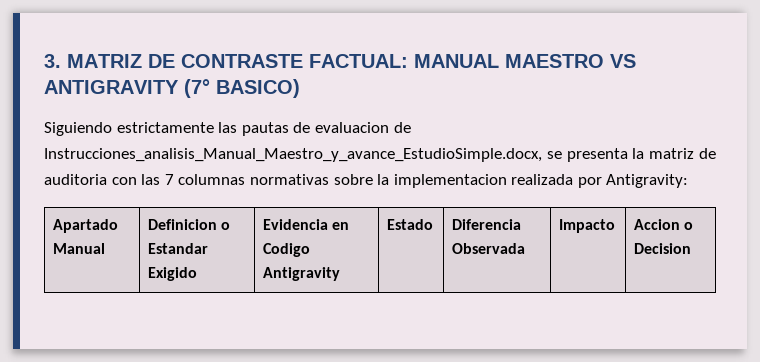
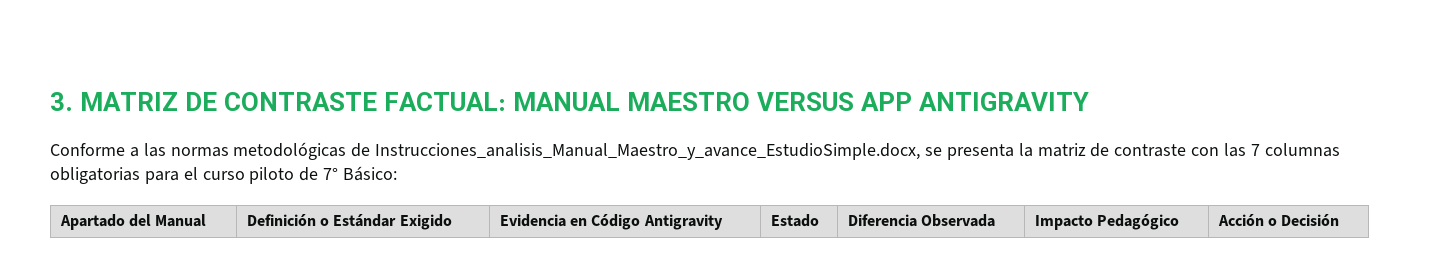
- 3. MATRIZ DE CONTRASTE FACTUAL: MANUAL MAESTRO VS ANTIGRAVITY (7° BASICO)
- Siguiendo estrictamente las pautas de evaluacion de Instrucciones_analisis_Manual_Maestro_y_avance_EstudioSimple.docx, se presenta la matriz de auditoria con las 7 columnas normativas sobre la implementacion realizada por Antigravity:
+ 3. MATRIZ DE CONTRASTE FACTUAL: MANUAL MAESTRO VERSUS APP ANTIGRAVITY
+ Conforme a las normas metodológicas de Instrucciones_analisis_Manual_Maestro_y_avance_EstudioSimple.docx, se presenta la matriz de contraste con las 7 columnas obligatorias para el curso piloto de 7° Básico:
- Apartado Manual | Definicion o Estandar Exigido | Evidencia en Codigo Antigravity | Estado | Diferencia Observada | Impacto | Accion o Decision
+ Apartado del Manual | Definición o Estándar Exigido | Evidencia en Código Antigravity | Estado | Diferencia Observada | Impacto Pedagógico | Acción o Decisión

